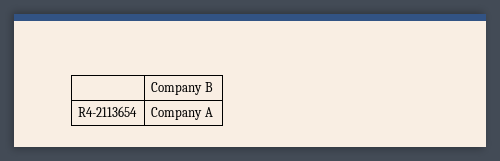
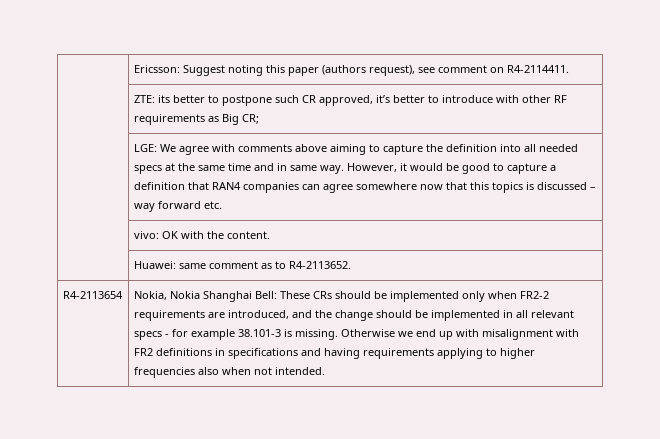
- | Company B
- R4-2113654 | Company A
+ | Ericsson: Suggest noting this paper (authors request), see comment on R4-2114411.
+ | ZTE: its better to postpone such CR approved, it’s better to introduce with other RF requirements as Big CR;
+ | LGE: We agree with comments above aiming to capture the definition into all needed specs at the same time and in same way. However, it would be good to capture a definition that RAN4 companies can agree somewhere now that this topics is discussed – way forward etc.
+ | vivo: OK with the content.
+ | Huawei: same comment as to R4-2113652.
+ R4-2113654 | Nokia, Nokia Shanghai Bell: These CRs should be implemented only when FR2-2 requirements are introduced, and the change should be implemented in all relevant specs - for example 38.101-3 is missing. Otherwise we end up with misalignment with FR2 definitions in specifications and having requirements applying to higher frequencies also when not intended.

